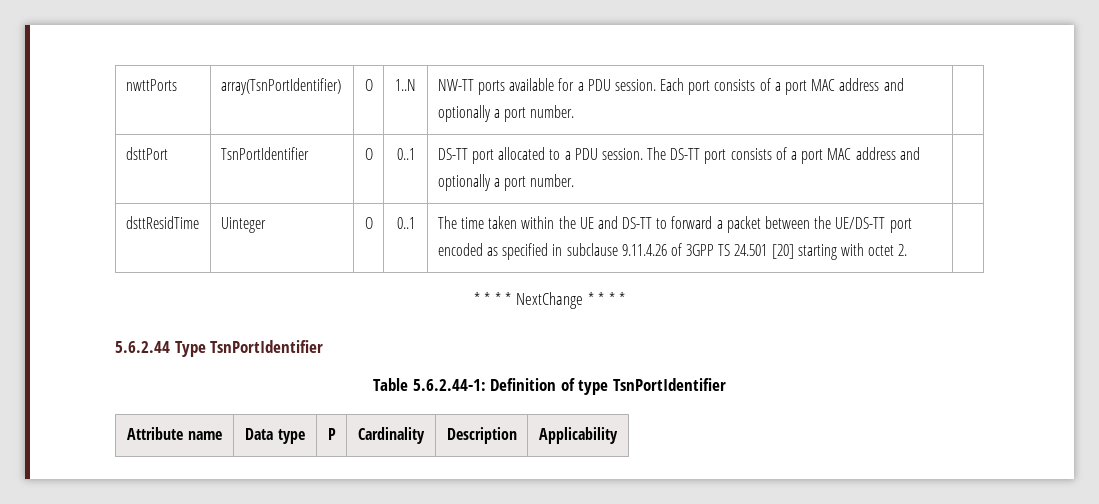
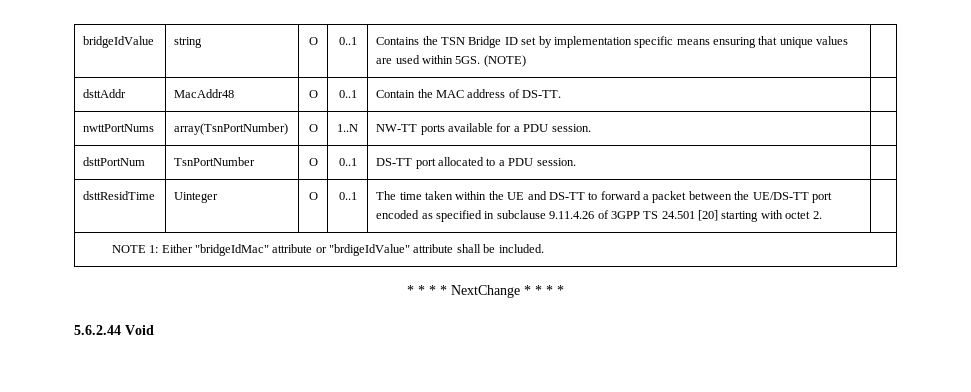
- nwttPorts | array(TsnPortIdentifier) | O | 1..N | NW-TT ports available for a PDU session. Each port consists of a port MAC address and optionally a port number. |
- dsttPort | TsnPortIdentifier | O | 0..1 | DS-TT port allocated to a PDU session. The DS-TT port consists of a port MAC address and optionally a port number. |
+ bridgeIdValue | string | O | 0..1 | Contains the TSN Bridge ID set by implementation specific means ensuring that unique values are used within 5GS. (NOTE) |
+ dsttAddr | MacAddr48 | O | 0..1 | Contain the MAC address of DS-TT. |
+ nwttPortNums | array(TsnPortNumber) | O | 1..N | NW-TT ports available for a PDU session. |
+ dsttPortNum | TsnPortNumber | O | 0..1 | DS-TT port allocated to a PDU session. |
+ NOTE 1: Either "bridgeIdMac" attribute or "brdigeIdValue" attribute shall be included.
- 5.6.2.44 Type TsnPortIdentifier
- Table 5.6.2.44-1: Definition of type TsnPortIdentifier
- Attribute name | Data type | P | Cardinality | Description | Applicability
+ 5.6.2.44 Void

